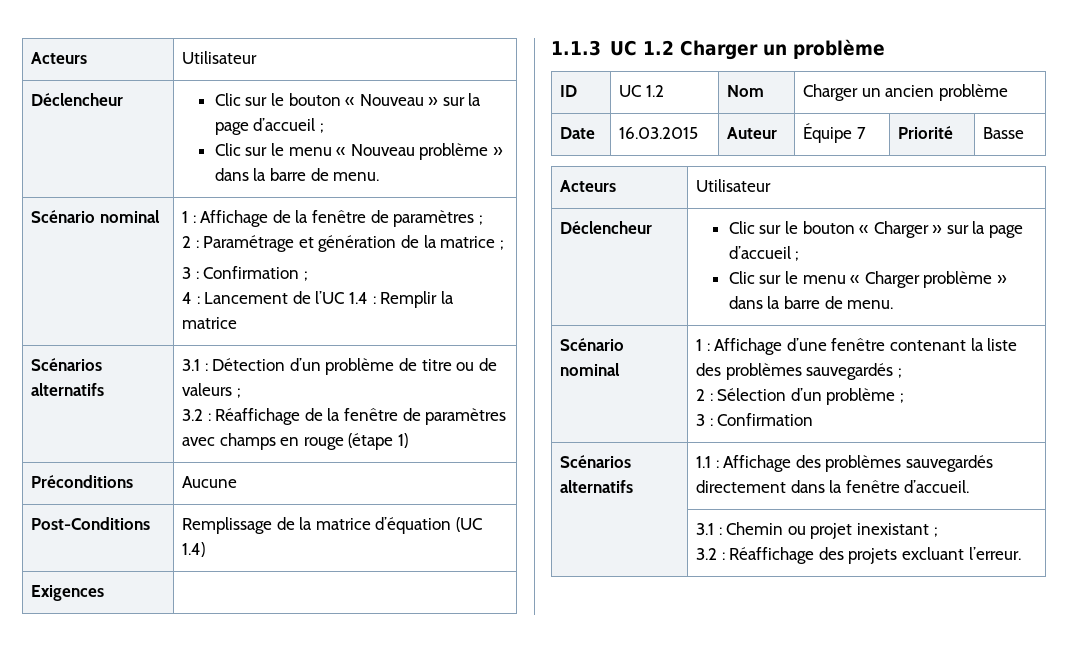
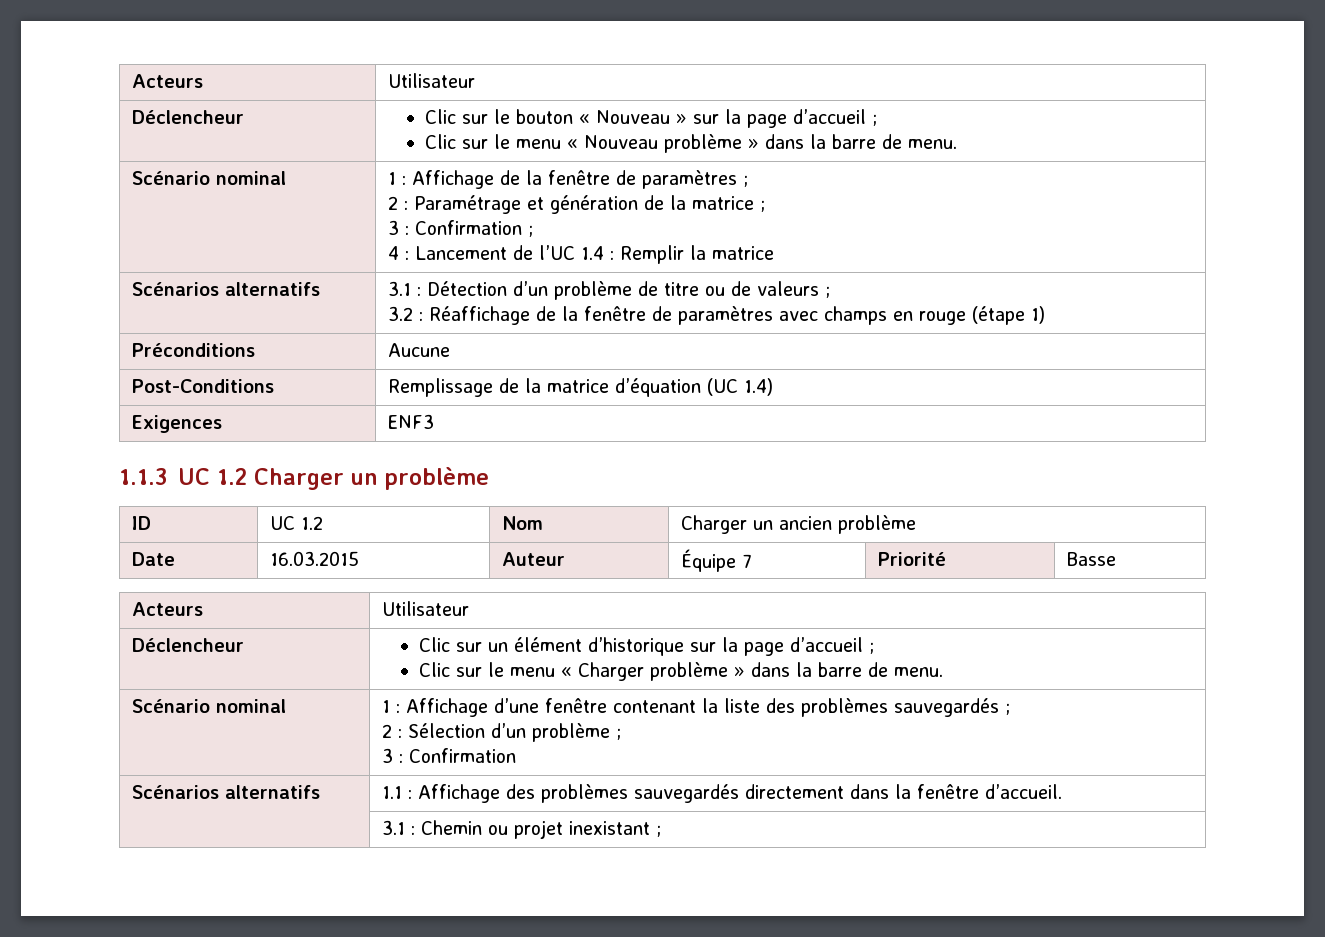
- Exigences |
+ Exigences | ENF3
- Déclencheur | Clic sur le bouton « Charger » sur la page d’accueil ;
+ Déclencheur | Clic sur un élément d’historique sur la page d’accueil ;
  | 3.1 : Chemin ou projet inexistant ;
- 3.2 : Réaffichage des projets excluant l’erreur.

